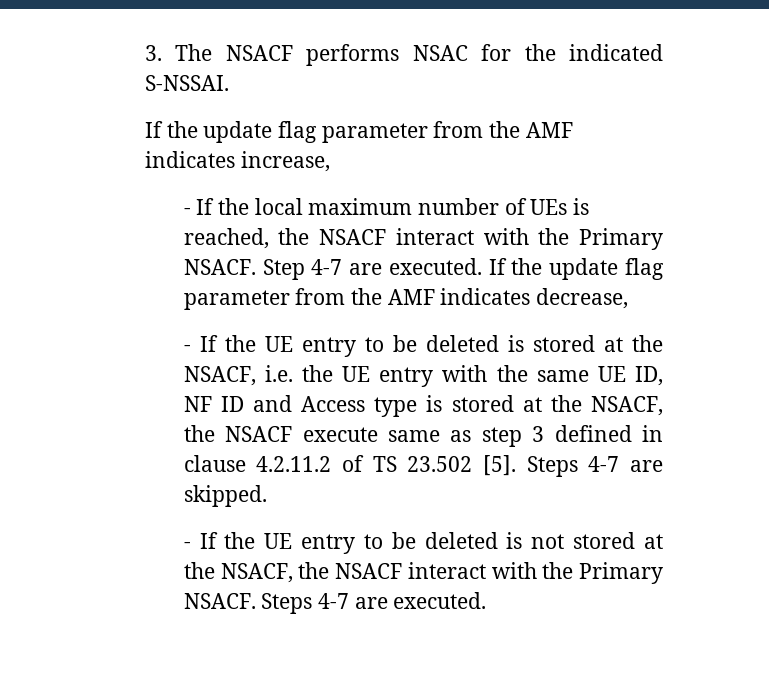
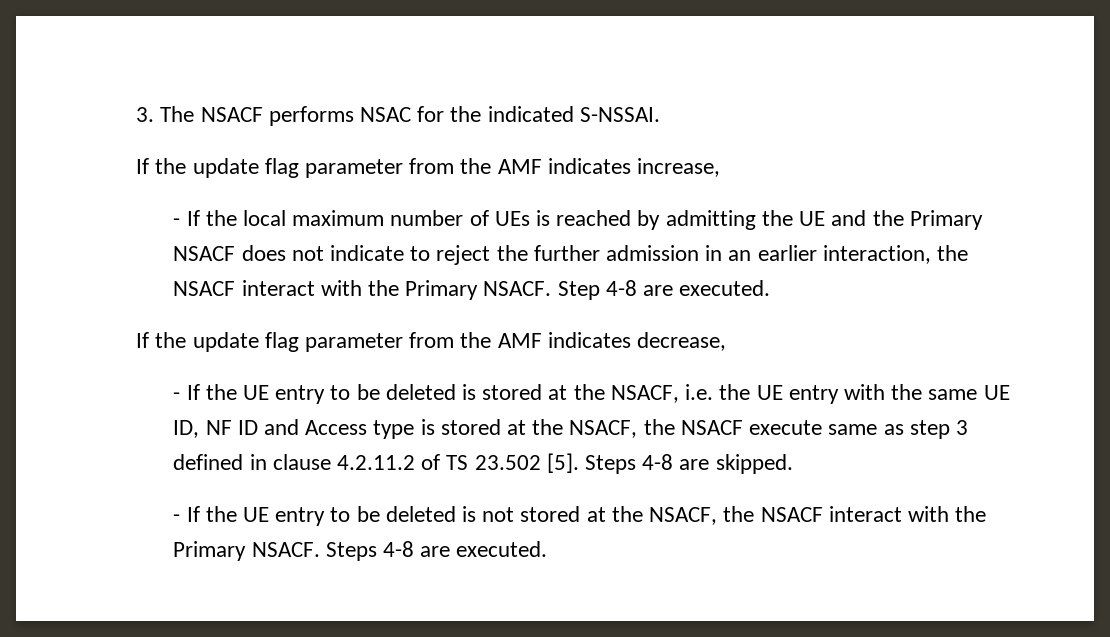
- - If the local maximum number of UEs is reached, the NSACF interact with the Primary NSACF.
+ - If the local maximum number of UEs is reached by admitting the UE and the Primary NSACF does not indicate to reject the further admission in an earlier interaction, the NSACF interact with the Primary NSACF.
- Step 4-7 are executed. If the update flag parameter from the AMF indicates decrease,
+ Step 4-8 are executed.
+ If the update flag parameter from the AMF indicates decrease,
- Steps 4-7 are skipped.
+ Steps 4-8 are skipped.
- Steps 4-7 are executed.
+ Steps 4-8 are executed.

